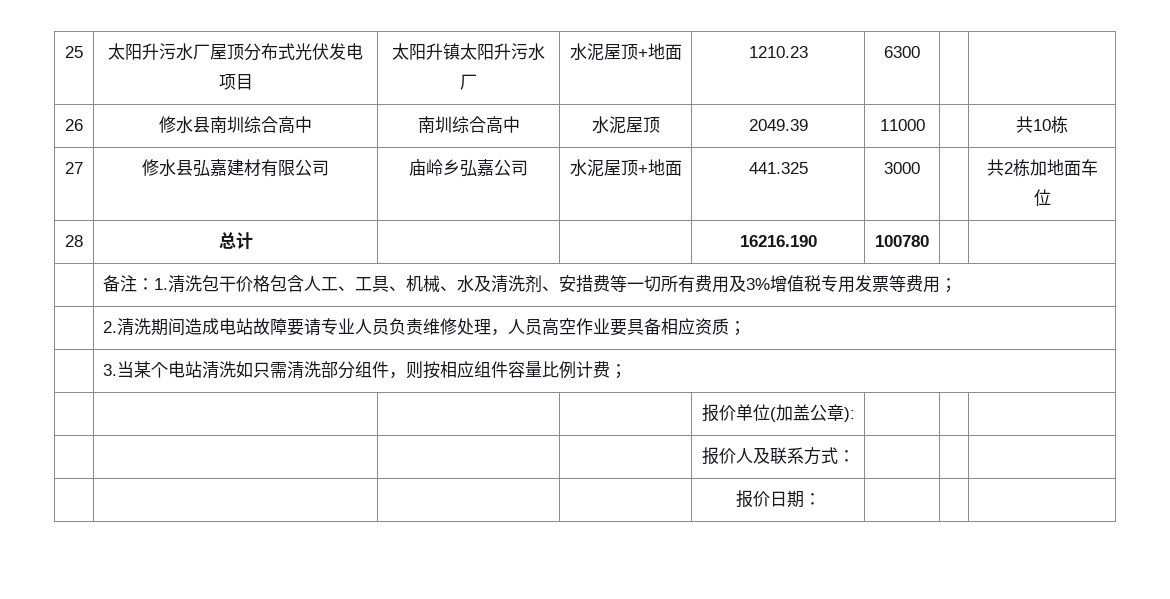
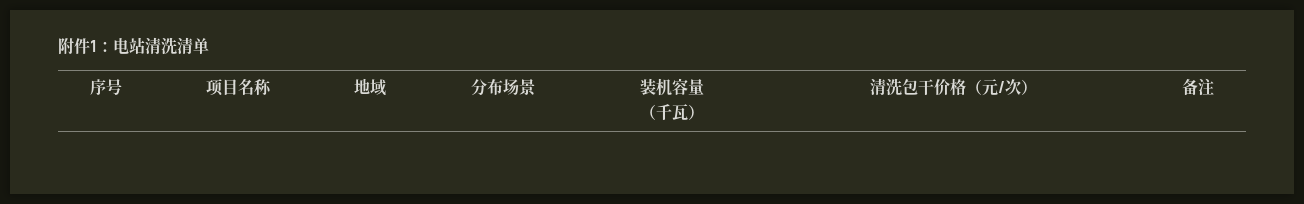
- 25 | 太阳升污水厂屋顶分布式光伏发电项目 | 太阳升镇太阳升污水厂 | 水泥屋顶+地面 | 1210.23 | 6300 | |
- 26 | 修水县南圳综合高中 | 南圳综合高中 | 水泥屋顶 | 2049.39 | 11000 | | 共10栋
- 27 | 修水县弘嘉建材有限公司 | 庙岭乡弘嘉公司 | 水泥屋顶+地面 | 441.325 | 3000 | | 共2栋加地面车位
- 28 | 总计 | | | 16216.190 | 100780 | |
- | 备注：1.清洗包干价格包含人工、工具、机械、水及清洗剂、安措费等一切所有费用及3%增值税专用发票等费用；
- | 2.清洗期间造成电站故障要请专业人员负责维修处理，人员高空作业要具备相应资质；
- | 3.当某个电站清洗如只需清洗部分组件，则按相应组件容量比例计费；
- | | | | 报价单位(加盖公章): | | |
- | | | | 报价人及联系方式： | | |
- | | | | 报价日期： | | |
+ 附件1：电站清洗清单
+ 序号 | 项目名称 | 地域 | 分布场景 | 装机容量
+ （千瓦） | 清洗包干价格（元/次） | 备注

